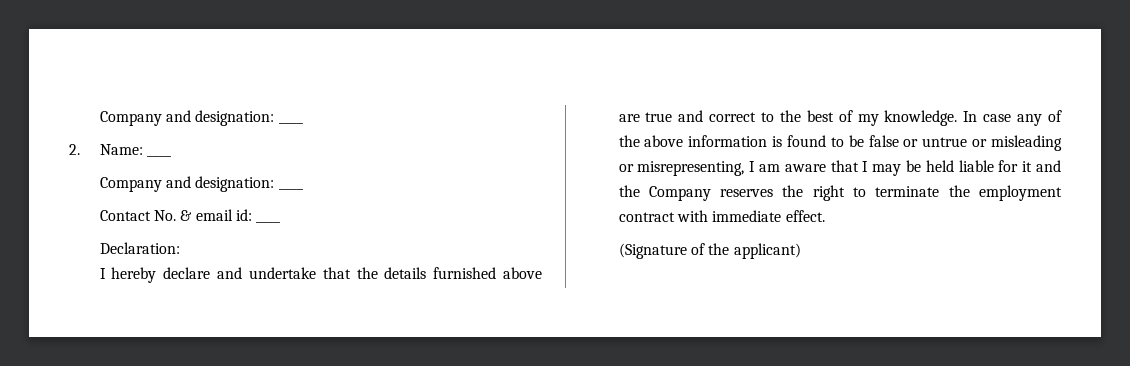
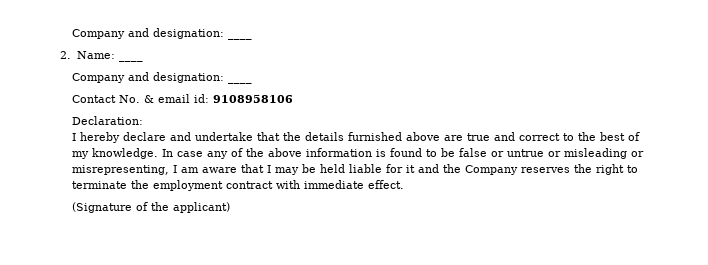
- Contact No. & email id: ____
+ Contact No. & email id: 9108958106

